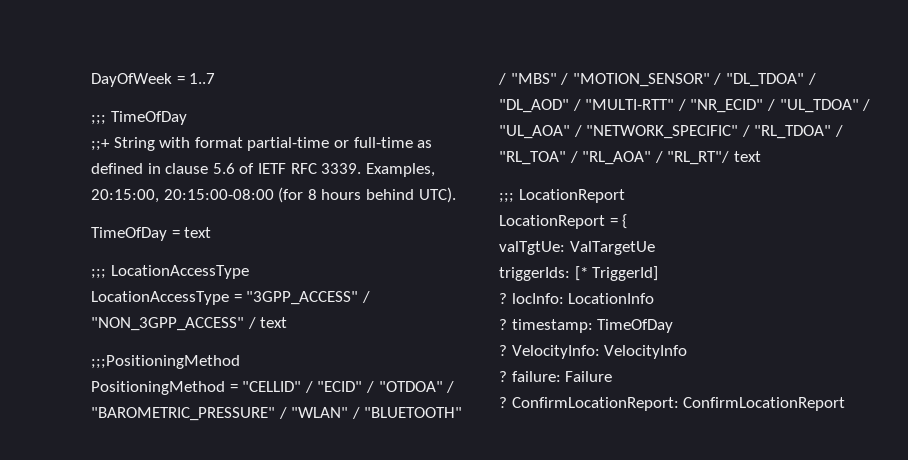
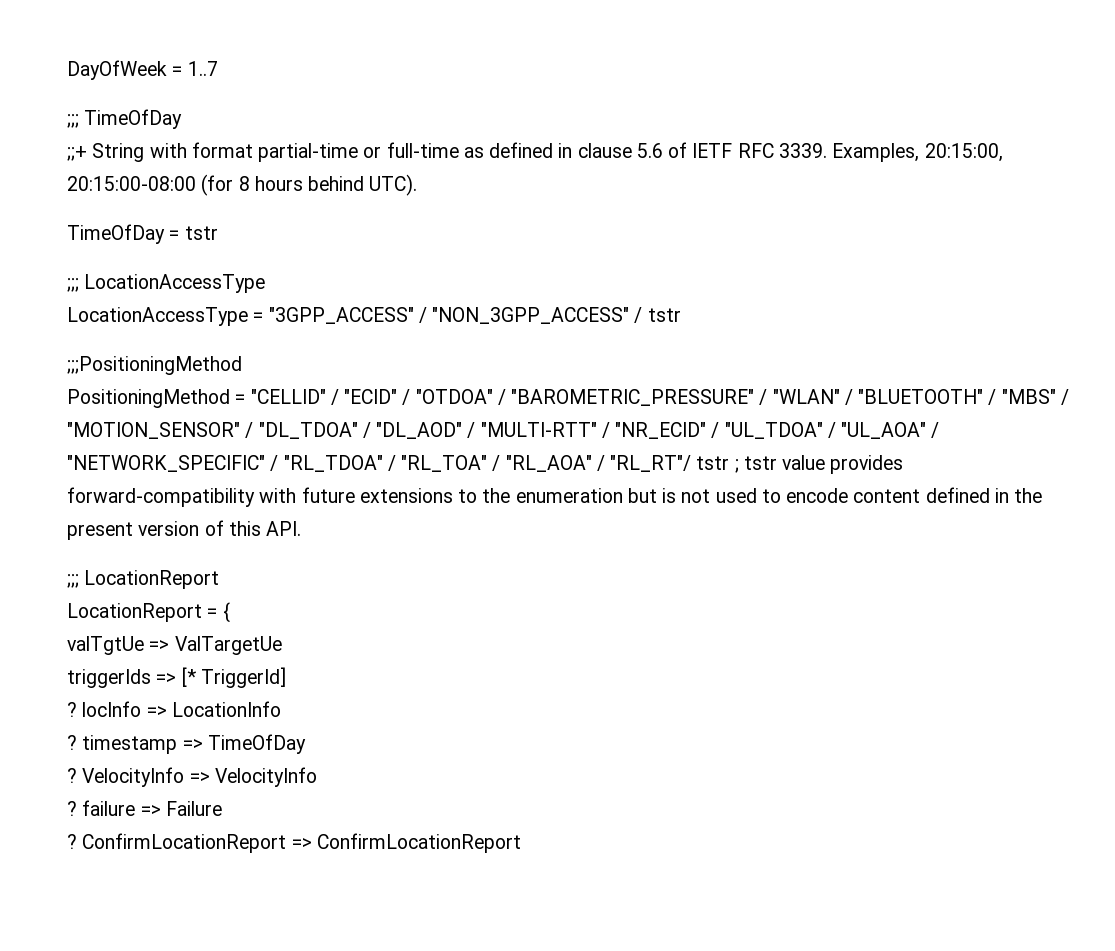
- TimeOfDay = text
+ TimeOfDay = tstr
- LocationAccessType = "3GPP_ACCESS" / "NON_3GPP_ACCESS" / text
+ LocationAccessType = "3GPP_ACCESS" / "NON_3GPP_ACCESS" / tstr
- PositioningMethod = "CELLID" / "ECID" / "OTDOA" / "BAROMETRIC_PRESSURE" / "WLAN" / "BLUETOOTH" / "MBS" / "MOTION_SENSOR" / "DL_TDOA" / "DL_AOD" / "MULTI-RTT" / "NR_ECID" / "UL_TDOA" / "UL_AOA" / "NETWORK_SPECIFIC" / "RL_TDOA" / "RL_TOA" / "RL_AOA" / "RL_RT"/ text
+ PositioningMethod = "CELLID" / "ECID" / "OTDOA" / "BAROMETRIC_PRESSURE" / "WLAN" / "BLUETOOTH" / "MBS" / "MOTION_SENSOR" / "DL_TDOA" / "DL_AOD" / "MULTI-RTT" / "NR_ECID" / "UL_TDOA" / "UL_AOA" / "NETWORK_SPECIFIC" / "RL_TDOA" / "RL_TOA" / "RL_AOA" / "RL_RT"/ tstr ; tstr value provides forward-compatibility with future extensions to the enumeration but is not used to encode content defined in the present version of this API.
- valTgtUe: ValTargetUe
+ valTgtUe => ValTargetUe
- triggerIds: [* TriggerId]
+ triggerIds => [* TriggerId]
- ? locInfo: LocationInfo
+ ? locInfo => LocationInfo
- ? timestamp: TimeOfDay
+ ? timestamp => TimeOfDay
- VelocityInfo: VelocityInfo
+ VelocityInfo => VelocityInfo
- ? failure: Failure
+ ? failure => Failure
- ConfirmLocationReport: ConfirmLocationReport
+ ConfirmLocationReport => ConfirmLocationReport

